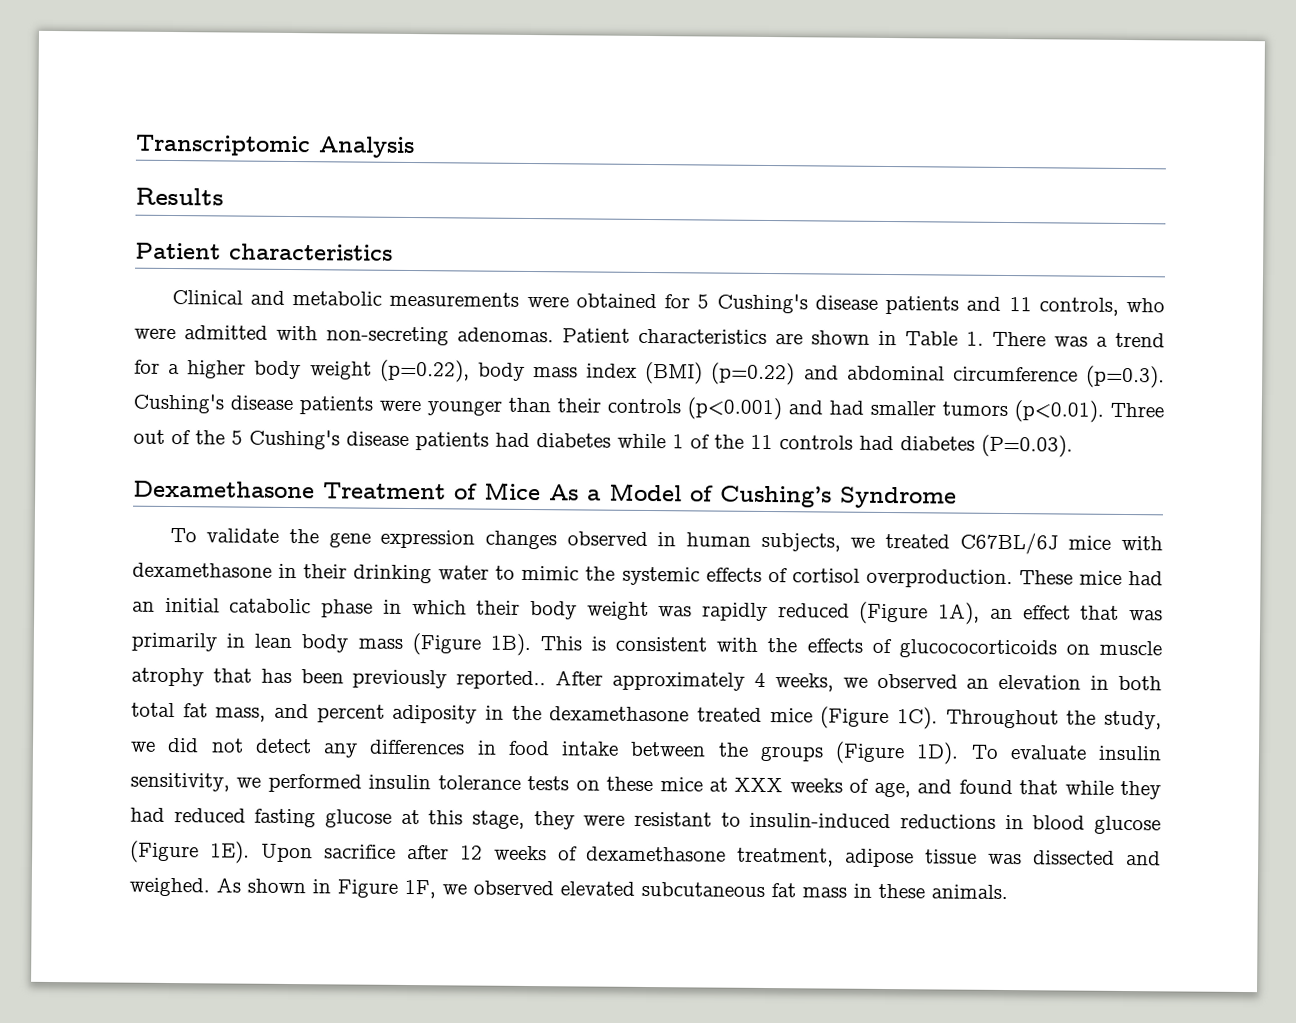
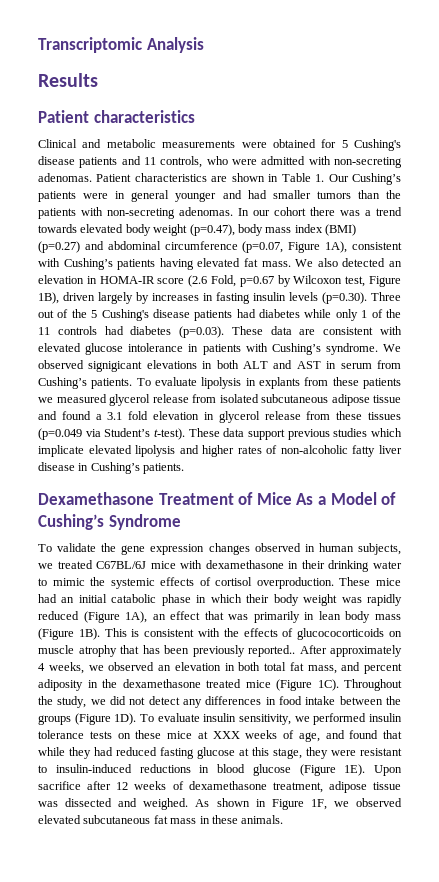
- Patient characteristics are shown in Table 1. There was a trend for a higher body weight (p=0.22), body mass index (BMI) (p=0.22) and abdominal circumference (p=0.3). Cushing's disease patients were younger than their controls (p<0.001) and had smaller tumors (p<0.01). Three out of the 5 Cushing's disease patients had diabetes while 1 of the 11 controls had diabetes (P=0.03).
+ Patient characteristics are shown in Table 1. Our Cushing’s patients were in general younger and had smaller tumors than the patients with non-secreting adenomas. In our cohort there was a trend towards elevated body weight (p=0.47), body mass index (BMI) (p=0.27) and abdominal circumference (p=0.07, Figure 1A), consistent with Cushing’s patients having elevated fat mass. We also detected an elevation in HOMA-IR score (2.6 Fold, p=0.67 by Wilcoxon test, Figure 1B), driven largely by increases in fasting insulin levels (p=0.30). Three out of the 5 Cushing's disease patients had diabetes while only 1 of the 11 controls had diabetes (p=0.03). These data are consistent with elevated glucose intolerance in patients with Cushing’s syndrome. We observed signigicant elevations in both ALT and AST in serum from Cushing’s patients. To evaluate lipolysis in explants from these patients we measured glycerol release from isolated subcutaneous adipose tissue and found a 3.1 fold elevation in glycerol release from these tissues (p=0.049 via Student’s t-test). These data support previous studies which implicate elevated lipolysis and higher rates of non-alcoholic fatty liver disease in Cushing’s patients.

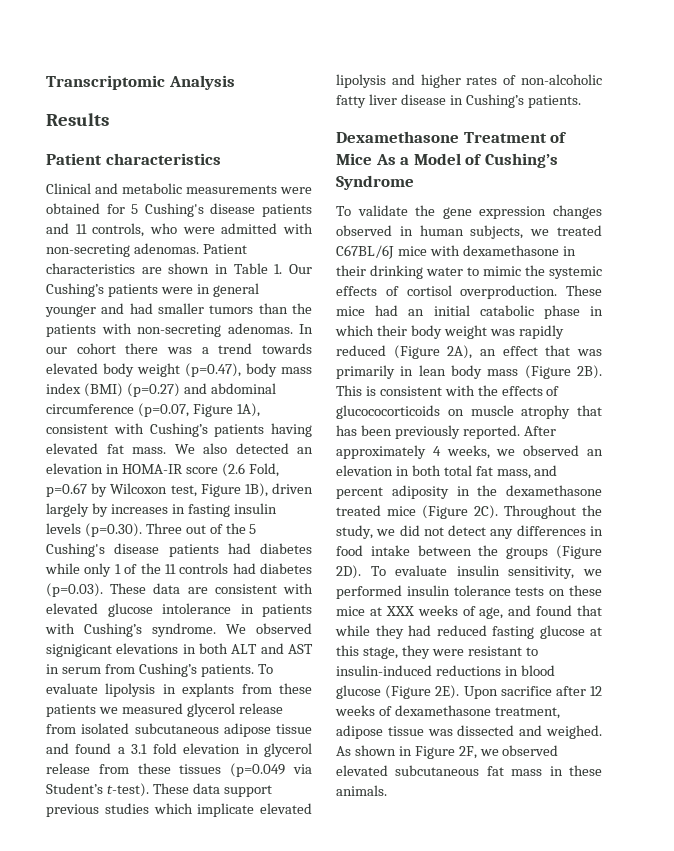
- These mice had an initial catabolic phase in which their body weight was rapidly reduced (Figure 1A), an effect that was primarily in lean body mass (Figure 1B).
+ These mice had an initial catabolic phase in which their body weight was rapidly reduced (Figure 2A), an effect that was primarily in lean body mass (Figure 2B).
- This is consistent with the effects of glucococorticoids on muscle atrophy that has been previously reported..
+ This is consistent with the effects of glucococorticoids on muscle atrophy that has been previously reported.
- After approximately 4 weeks, we observed an elevation in both total fat mass, and percent adiposity in the dexamethasone treated mice (Figure 1C).
+ After approximately 4 weeks, we observed an elevation in both total fat mass, and percent adiposity in the dexamethasone treated mice (Figure 2C).
- Throughout the study, we did not detect any differences in food intake between the groups (Figure 1D).
+ Throughout the study, we did not detect any differences in food intake between the groups (Figure 2D).
- To evaluate insulin sensitivity, we performed insulin tolerance tests on these mice at XXX weeks of age, and found that while they had reduced fasting glucose at this stage, they were resistant to insulin-induced reductions in blood glucose (Figure 1E).
+ To evaluate insulin sensitivity, we performed insulin tolerance tests on these mice at XXX weeks of age, and found that while they had reduced fasting glucose at this stage, they were resistant to insulin-induced reductions in blood glucose (Figure 2E).
- As shown in Figure 1F, we observed elevated subcutaneous fat mass in these animals.
+ As shown in Figure 2F, we observed elevated subcutaneous fat mass in these animals.

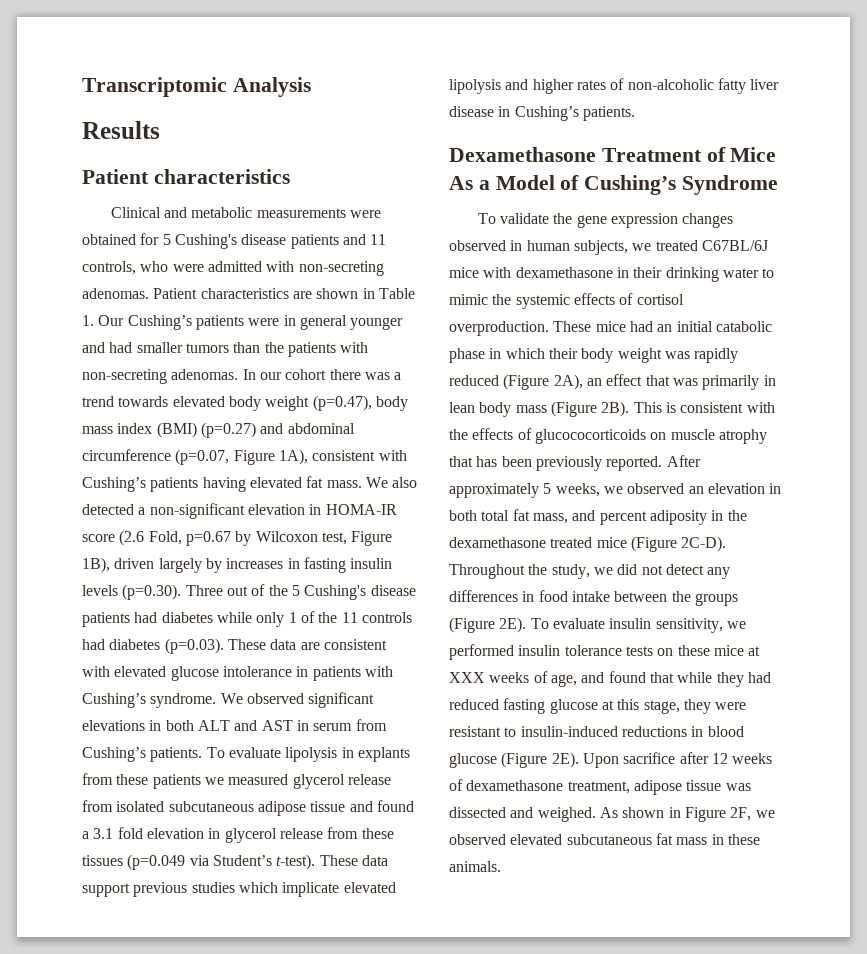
- We also detected an elevation in HOMA-IR score (2.6 Fold, p=0.67 by Wilcoxon test, Figure 1B), driven largely by increases in fasting insulin levels (p=0.30). Three out of the 5 Cushing's disease patients had diabetes while only 1 of the 11 controls had diabetes (p=0.03). These data are consistent with elevated glucose intolerance in patients with Cushing’s syndrome.
+ We also detected a non-significant elevation in HOMA-IR score (2.6 Fold, p=0.67 by Wilcoxon test, Figure 1B), driven largely by increases in fasting insulin levels (p=0.30). Three out of the 5 Cushing's disease patients had diabetes while only 1 of the 11 controls had diabetes (p=0.03). These data are consistent with elevated glucose intolerance in patients with Cushing’s syndrome.
- We observed signigicant elevations in both ALT and AST in serum from Cushing’s patients.
+ We observed significant elevations in both ALT and AST in serum from Cushing’s patients.
- After approximately 4 weeks, we observed an elevation in both total fat mass, and percent adiposity in the dexamethasone treated mice (Figure 2C).
+ After approximately 5 weeks, we observed an elevation in both total fat mass, and percent adiposity in the dexamethasone treated mice (Figure 2C-D).
- Throughout the study, we did not detect any differences in food intake between the groups (Figure 2D).
+ Throughout the study, we did not detect any differences in food intake between the groups (Figure 2E).

